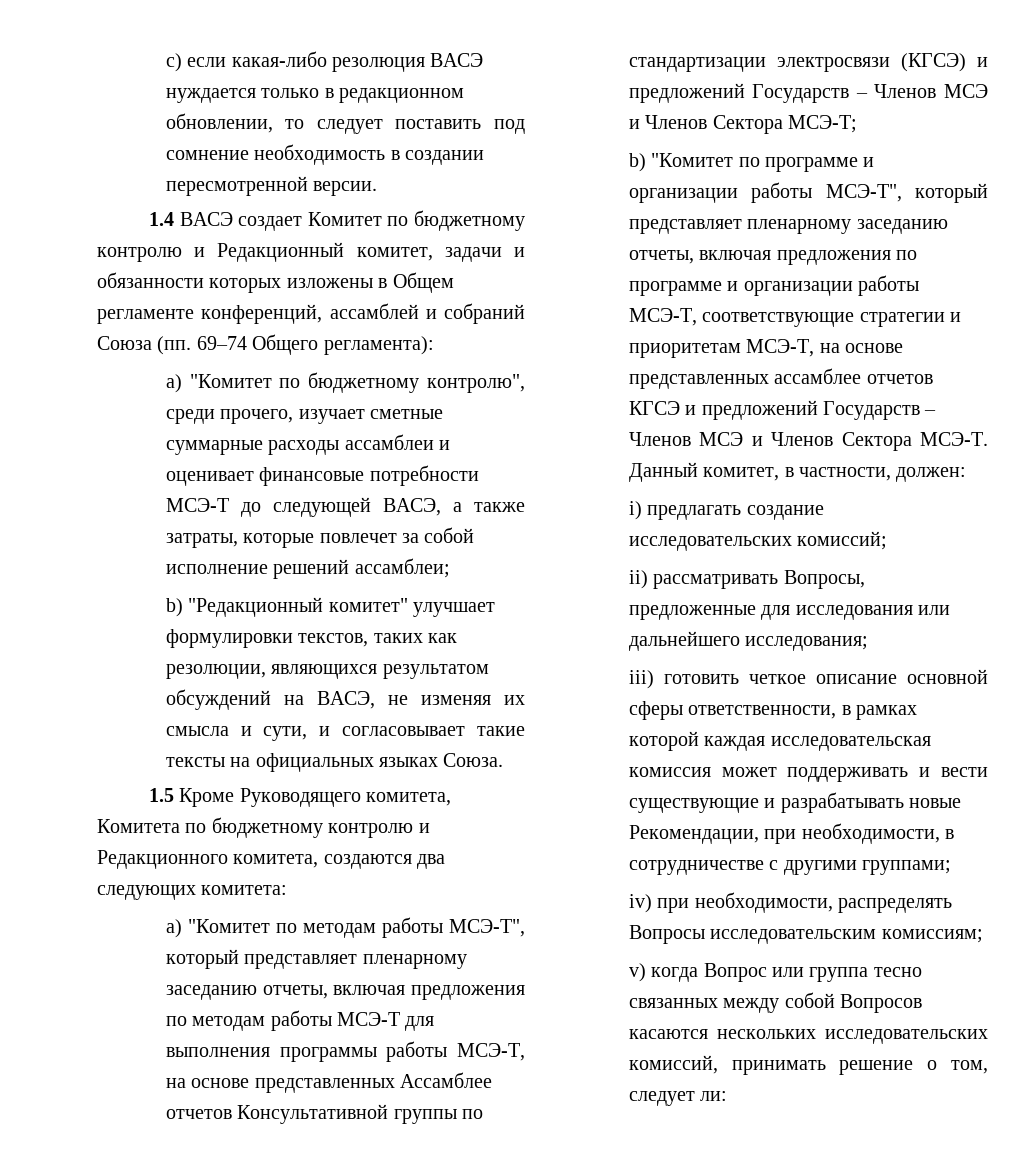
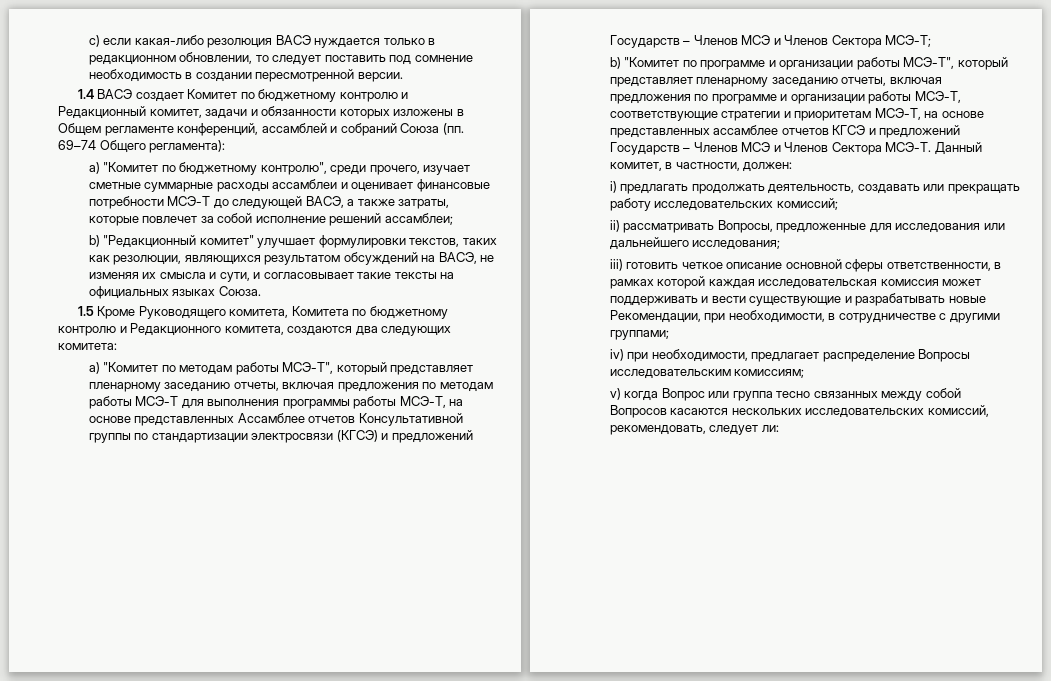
- i) предлагать создание исследовательских комиссий;
+ i) предлагать продолжать деятельность, создавать или прекращать работу исследовательских комиссий;
- iv) при необходимости, распределять Вопросы исследовательским комиссиям;
+ iv) при необходимости, предлагает распределение Вопросы исследовательским комиссиям;
- v) когда Вопрос или группа тесно связанных между собой Вопросов касаются нескольких исследовательских комиссий, принимать решение о том, следует ли:
+ v) когда Вопрос или группа тесно связанных между собой Вопросов касаются нескольких исследовательских комиссий, рекомендовать, следует ли:

